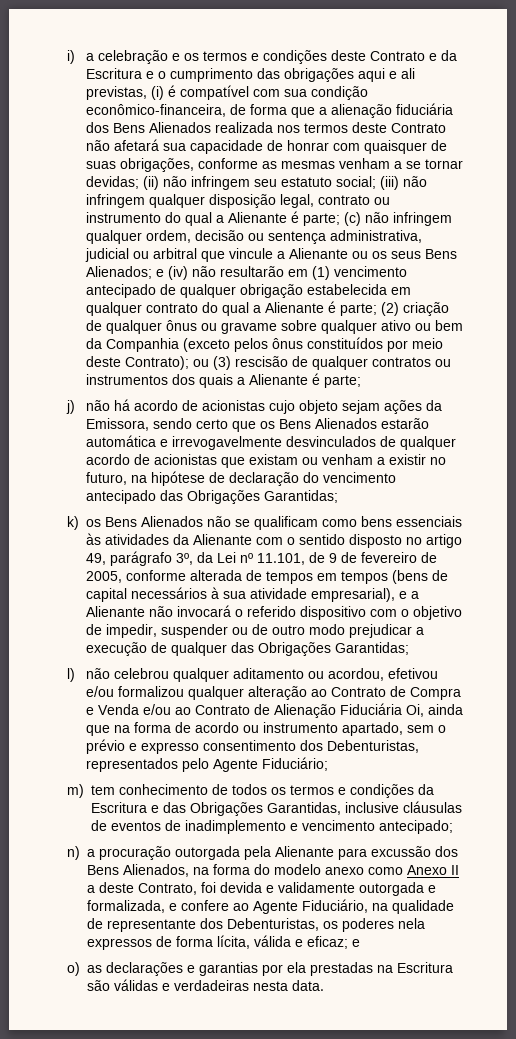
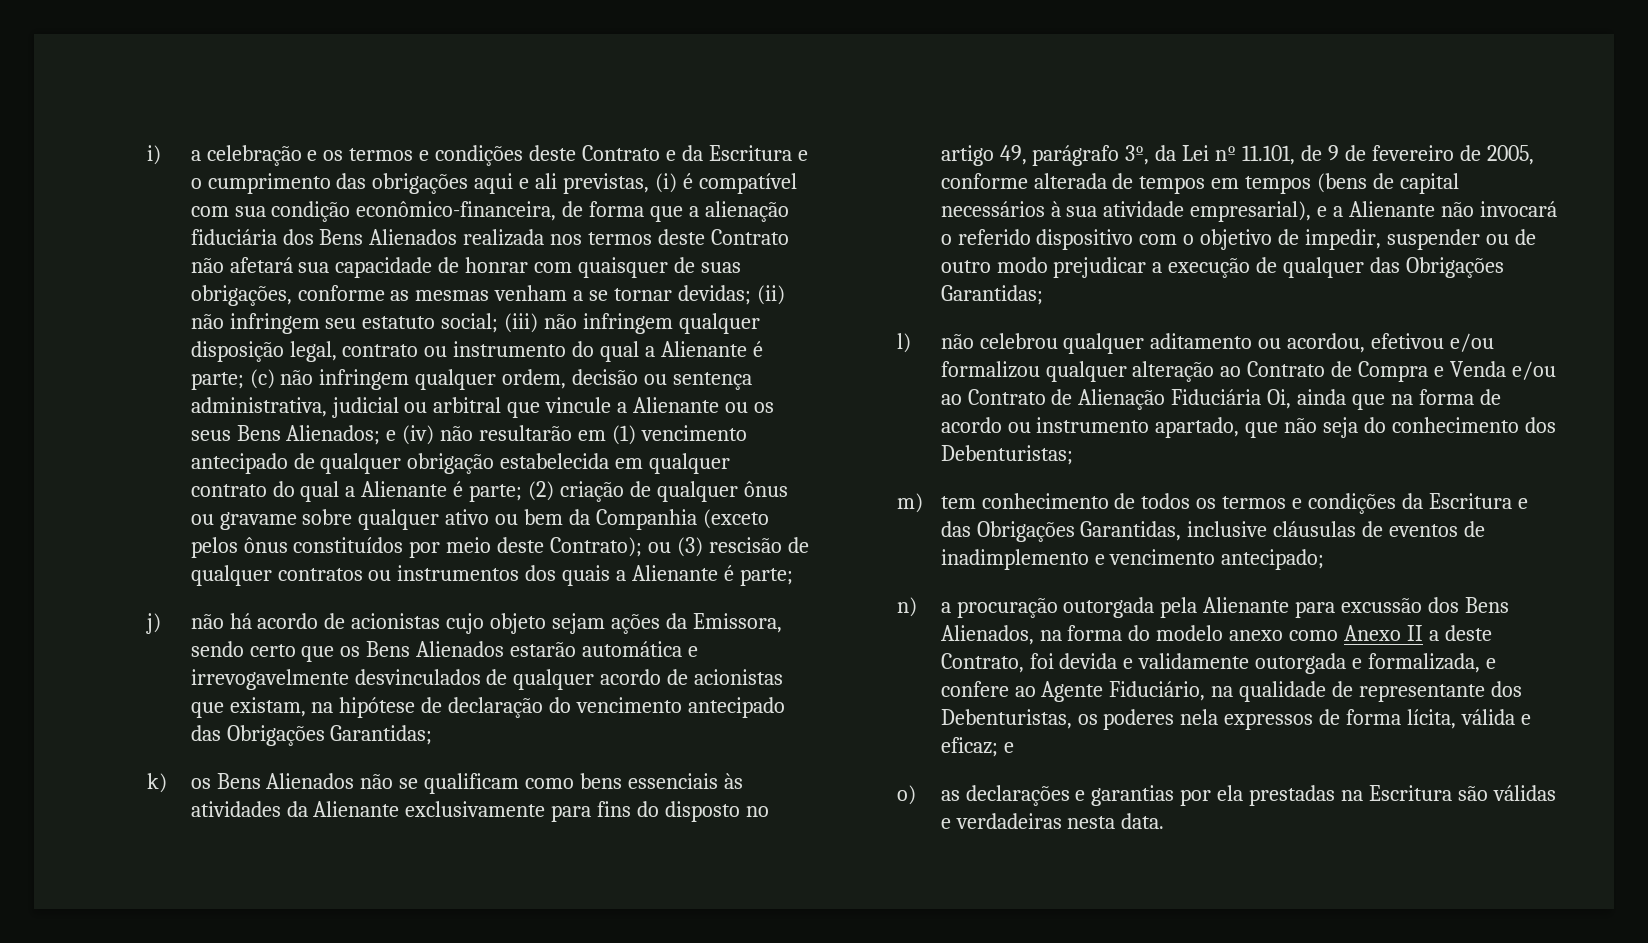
- j) não há acordo de acionistas cujo objeto sejam ações da Emissora, sendo certo que os Bens Alienados estarão automática e irrevogavelmente desvinculados de qualquer acordo de acionistas que existam ou venham a existir no futuro, na hipótese de declaração do vencimento antecipado das Obrigações Garantidas;
+ j) não há acordo de acionistas cujo objeto sejam ações da Emissora, sendo certo que os Bens Alienados estarão automática e irrevogavelmente desvinculados de qualquer acordo de acionistas que existam, na hipótese de declaração do vencimento antecipado das Obrigações Garantidas;
- k) os Bens Alienados não se qualificam como bens essenciais às atividades da Alienante com o sentido disposto no artigo 49, parágrafo 3º, da Lei nº 11.101, de 9 de fevereiro de 2005, conforme alterada de tempos em tempos (bens de capital necessários à sua atividade empresarial), e a Alienante não invocará o referido dispositivo com o objetivo de impedir, suspender ou de outro modo prejudicar a execução de qualquer das Obrigações Garantidas;
+ k) os Bens Alienados não se qualificam como bens essenciais às atividades da Alienante exclusivamente para fins do disposto no artigo 49, parágrafo 3º, da Lei nº 11.101, de 9 de fevereiro de 2005, conforme alterada de tempos em tempos (bens de capital necessários à sua atividade empresarial), e a Alienante não invocará o referido dispositivo com o objetivo de impedir, suspender ou de outro modo prejudicar a execução de qualquer das Obrigações Garantidas;
- l) não celebrou qualquer aditamento ou acordou, efetivou e/ou formalizou qualquer alteração ao Contrato de Compra e Venda e/ou ao Contrato de Alienação Fiduciária Oi, ainda que na forma de acordo ou instrumento apartado, sem o prévio e expresso consentimento dos Debenturistas, representados pelo Agente Fiduciário;
+ l) não celebrou qualquer aditamento ou acordou, efetivou e/ou formalizou qualquer alteração ao Contrato de Compra e Venda e/ou ao Contrato de Alienação Fiduciária Oi, ainda que na forma de acordo ou instrumento apartado, que não seja do conhecimento dos Debenturistas;

